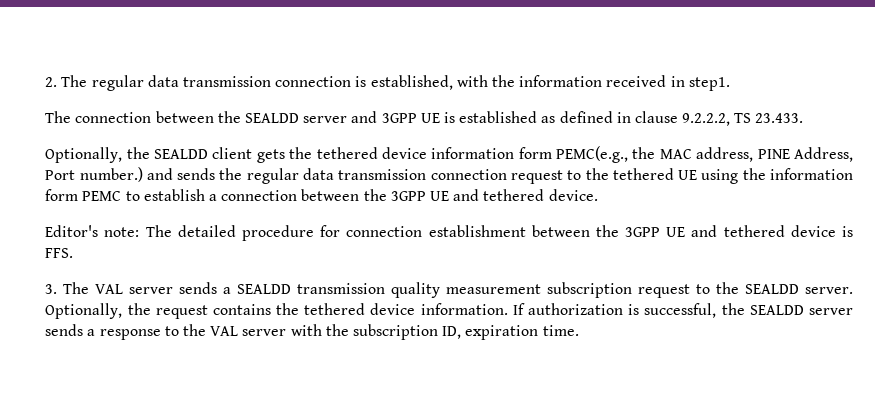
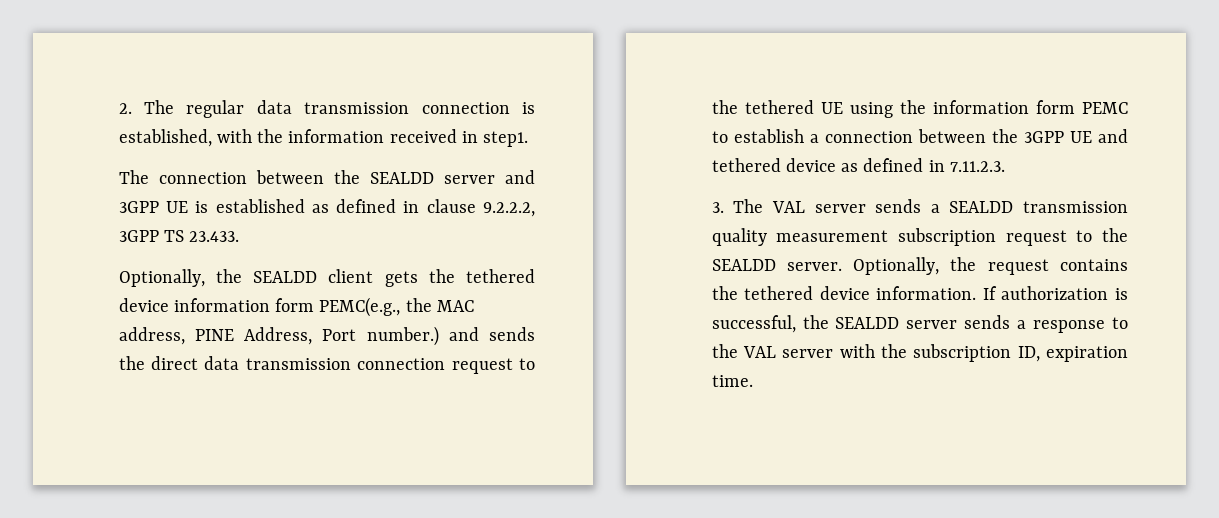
- The connection between the SEALDD server and 3GPP UE is established as defined in clause 9.2.2.2, TS 23.433.
+ The connection between the SEALDD server and 3GPP UE is established as defined in clause 9.2.2.2, 3GPP TS 23.433.
- Optionally, the SEALDD client gets the tethered device information form PEMC(e.g., the MAC address, PINE Address, Port number.) and sends the regular data transmission connection request to the tethered UE using the information form PEMC to establish a connection between the 3GPP UE and tethered device.
- Editor's note: The detailed procedure for connection establishment between the 3GPP UE and tethered device is FFS.
+ Optionally, the SEALDD client gets the tethered device information form PEMC(e.g., the MAC address, PINE Address, Port number.) and sends the direct data transmission connection request to the tethered UE using the information form PEMC to establish a connection between the 3GPP UE and tethered device as defined in 7.11.2.3.

